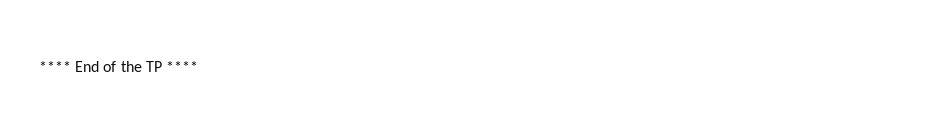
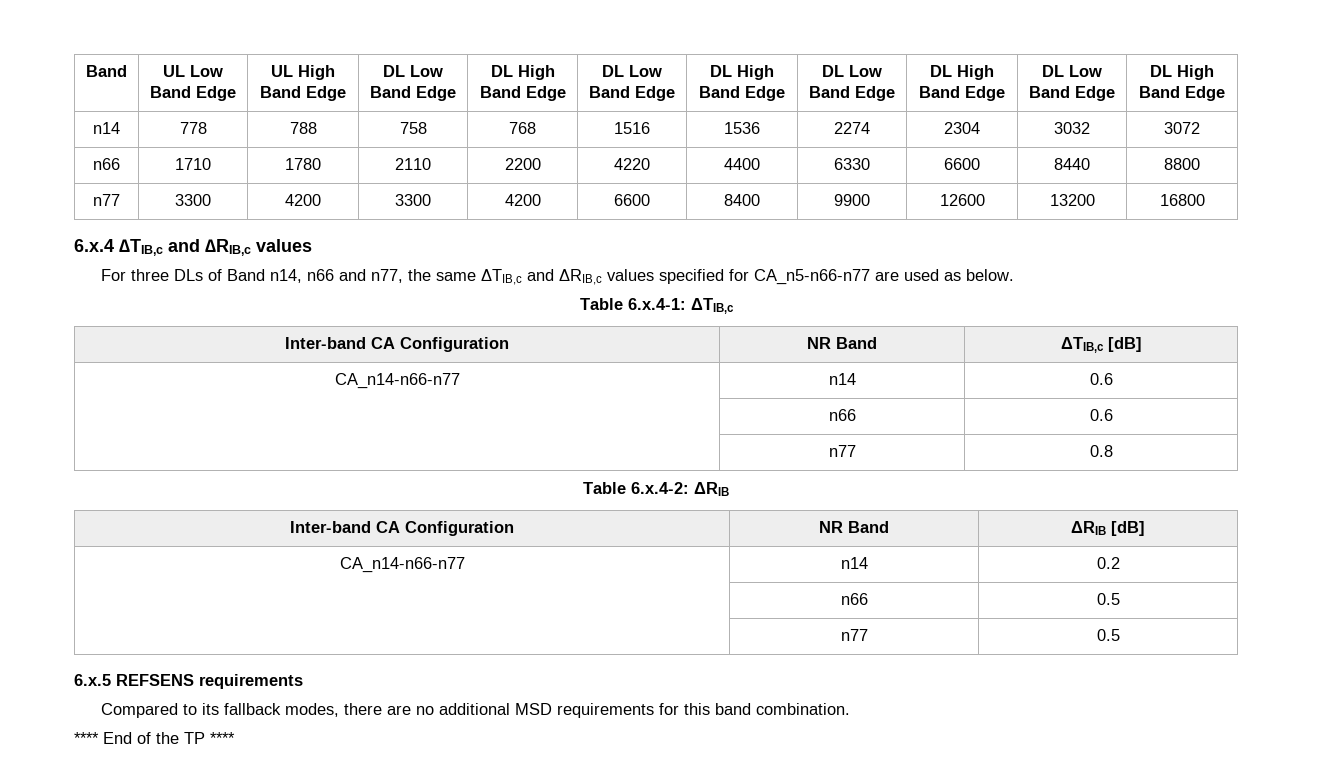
+ Band | UL Low Band Edge | UL High Band Edge | DL Low Band Edge | DL High Band Edge | DL Low Band Edge | DL High Band Edge | DL Low Band Edge | DL High Band Edge | DL Low Band Edge | DL High Band Edge
+ n14 | 778 | 788 | 758 | 768 | 1516 | 1536 | 2274 | 2304 | 3032 | 3072
+ n66 | 1710 | 1780 | 2110 | 2200 | 4220 | 4400 | 6330 | 6600 | 8440 | 8800
+ n77 | 3300 | 4200 | 3300 | 4200 | 6600 | 8400 | 9900 | 12600 | 13200 | 16800
+ 6.x.4 ∆TIB,c and ∆RIB,c values
+ For three DLs of Band n14, n66 and n77, the same ΔTIB,c and ΔRIB,c values specified for CA_n5-n66-n77 are used as below.
+ Table 6.x.4-1: ΔTIB,c
+ Inter-band CA Configuration | NR Band | ΔTIB,c [dB]
+ CA_n14-n66-n77 | n14 | 0.6
+ | n66 | 0.6
+ | n77 | 0.8
+ Table 6.x.4-2: ΔRIB
+ Inter-band CA Configuration | NR Band | ΔRIB [dB]
+ CA_n14-n66-n77 | n14 | 0.2
+ | n66 | 0.5
+ | n77 | 0.5
+ 6.x.5 REFSENS requirements
+ Compared to its fallback modes, there are no additional MSD requirements for this band combination.

